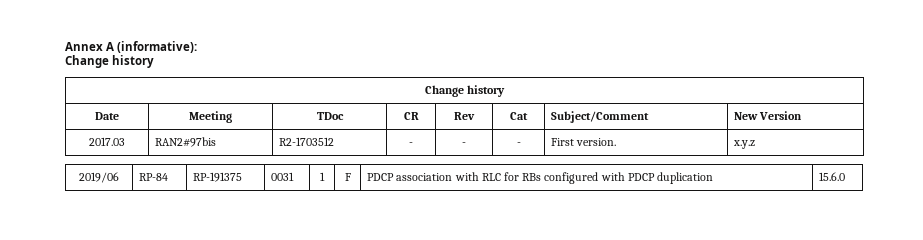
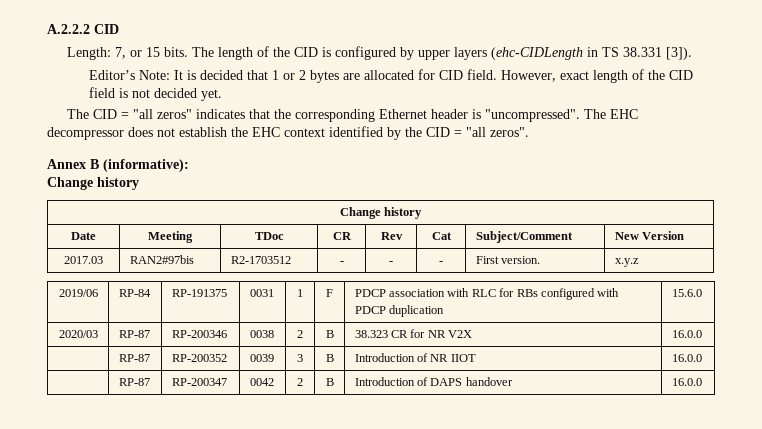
- Annex A (informative):
+ A.2.2.2 CID
+ Length: 7, or 15 bits. The length of the CID is configured by upper layers (ehc-CIDLength in TS 38.331 [3]).
+ Editor’s Note: It is decided that 1 or 2 bytes are allocated for CID field. However, exact length of the CID field is not decided yet.
+ The CID = "all zeros" indicates that the corresponding Ethernet header is "uncompressed". The EHC decompressor does not establish the EHC context identified by the CID = "all zeros".
+ Annex B (informative):
+ 2020/03 | RP-87 | RP-200346 | 0038 | 2 | B | 38.323 CR for NR V2X | 16.0.0
+ | RP-87 | RP-200352 | 0039 | 3 | B | Introduction of NR IIOT | 16.0.0
+ | RP-87 | RP-200347 | 0042 | 2 | B | Introduction of DAPS handover | 16.0.0

